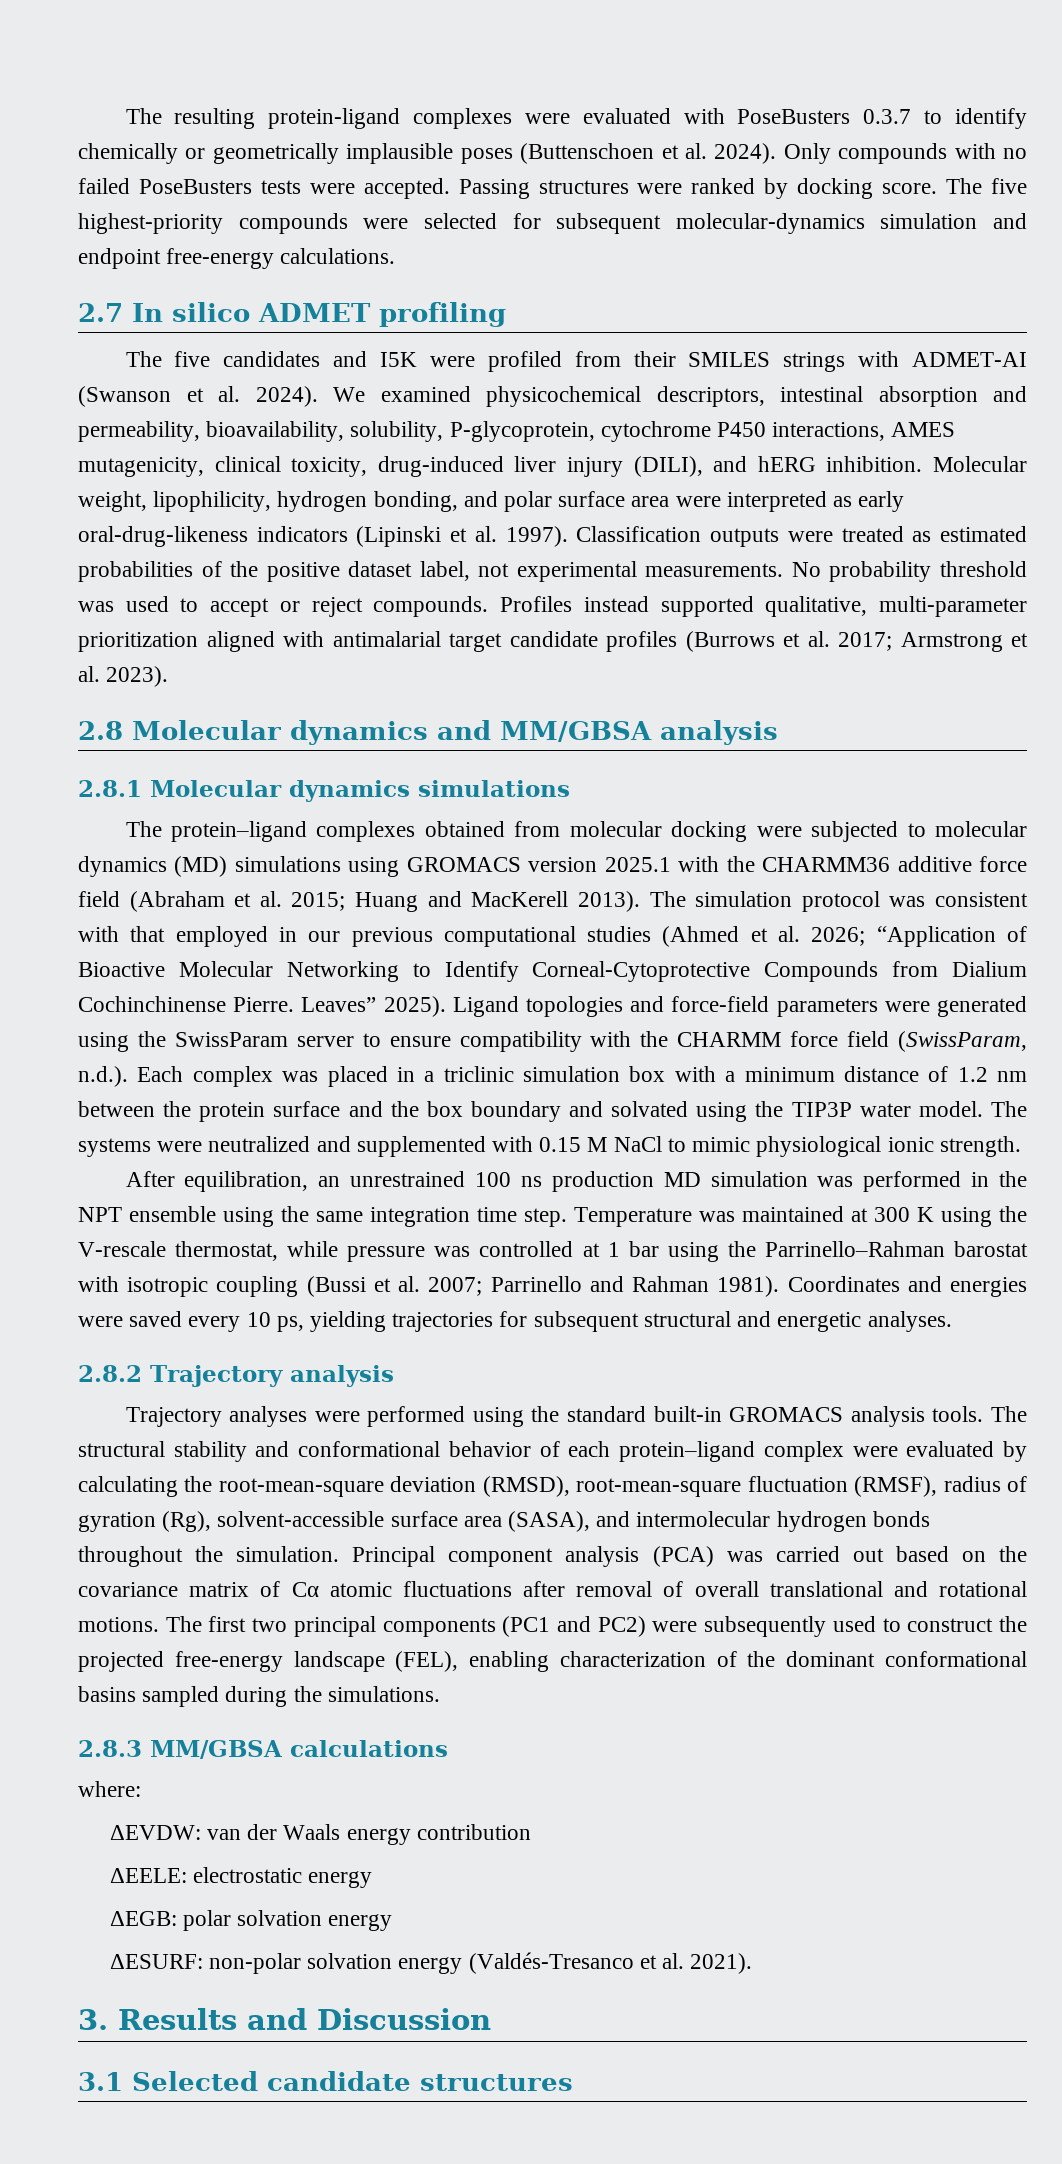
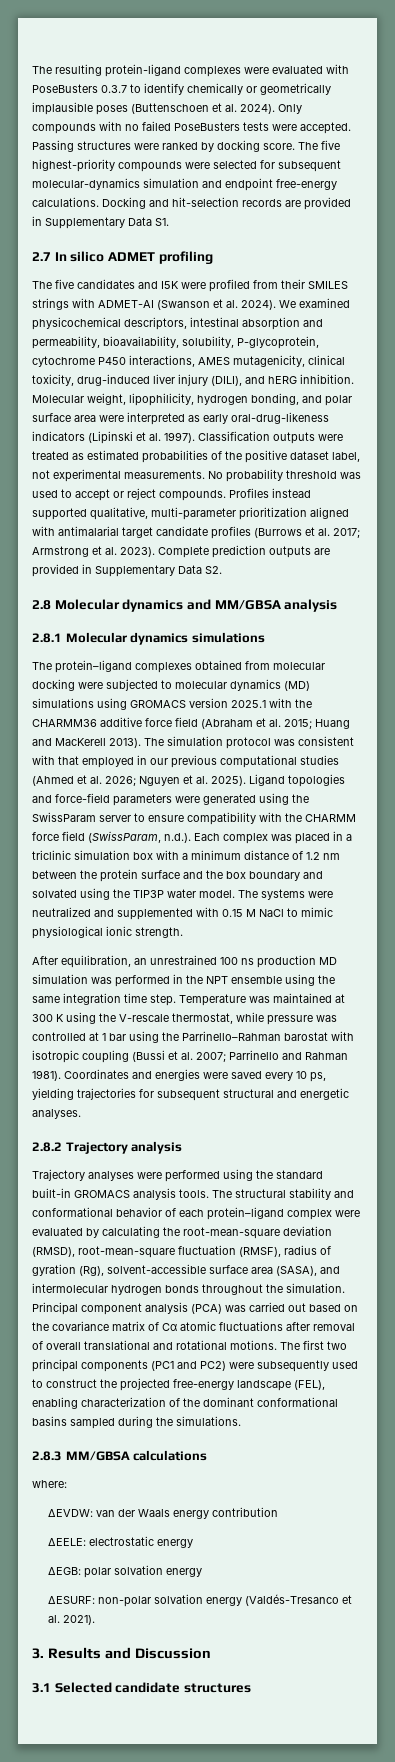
+ Docking and hit-selection records are provided in Supplementary Data S1.
+ Complete prediction outputs are provided in Supplementary Data S2.
- The simulation protocol was consistent with that employed in our previous computational studies (Ahmed et al. 2026; “Application of Bioactive Molecular Networking to Identify Corneal-Cytoprotective Compounds from Dialium Cochinchinense Pierre. Leaves” 2025).
+ The simulation protocol was consistent with that employed in our previous computational studies (Ahmed et al. 2026; Nguyen et al. 2025).

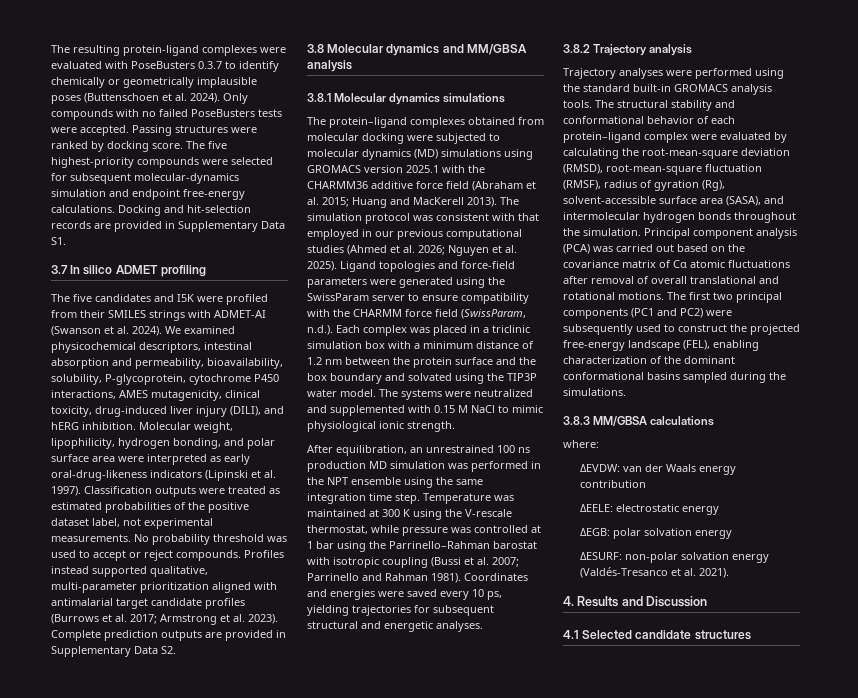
- 2.7 In silico ADMET profiling
+ 3.7 In silico ADMET profiling
- 2.8 Molecular dynamics and MM/GBSA analysis
+ 3.8 Molecular dynamics and MM/GBSA analysis
- 2.8.1 Molecular dynamics simulations
+ 3.8.1 Molecular dynamics simulations
- 2.8.2 Trajectory analysis
+ 3.8.2 Trajectory analysis
- 2.8.3 MM/GBSA calculations
+ 3.8.3 MM/GBSA calculations
- 3. Results and Discussion
+ 4. Results and Discussion
- 3.1 Selected candidate structures
+ 4.1 Selected candidate structures

